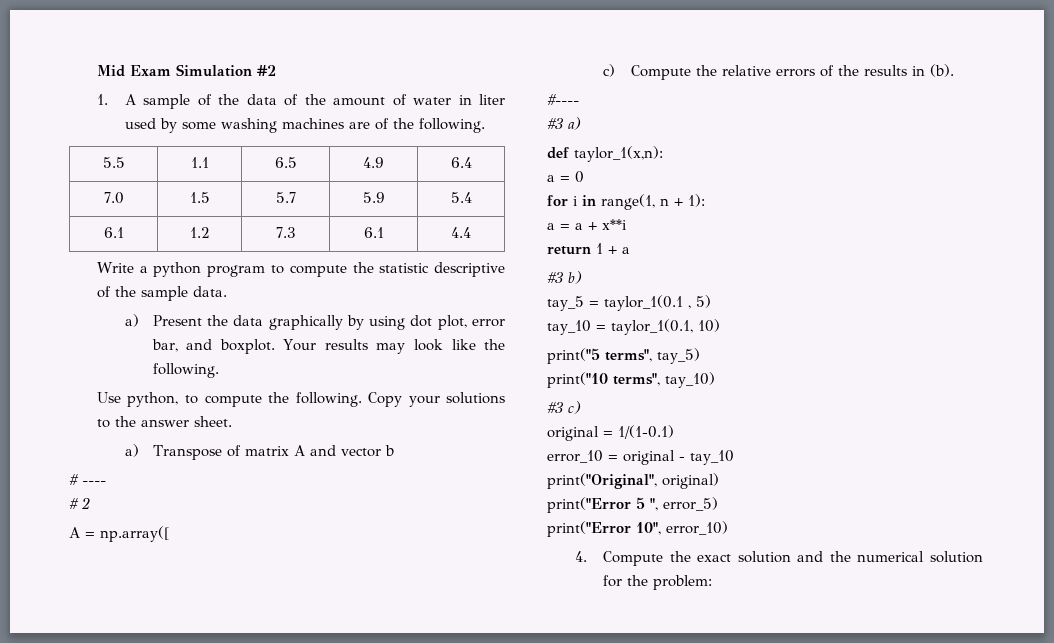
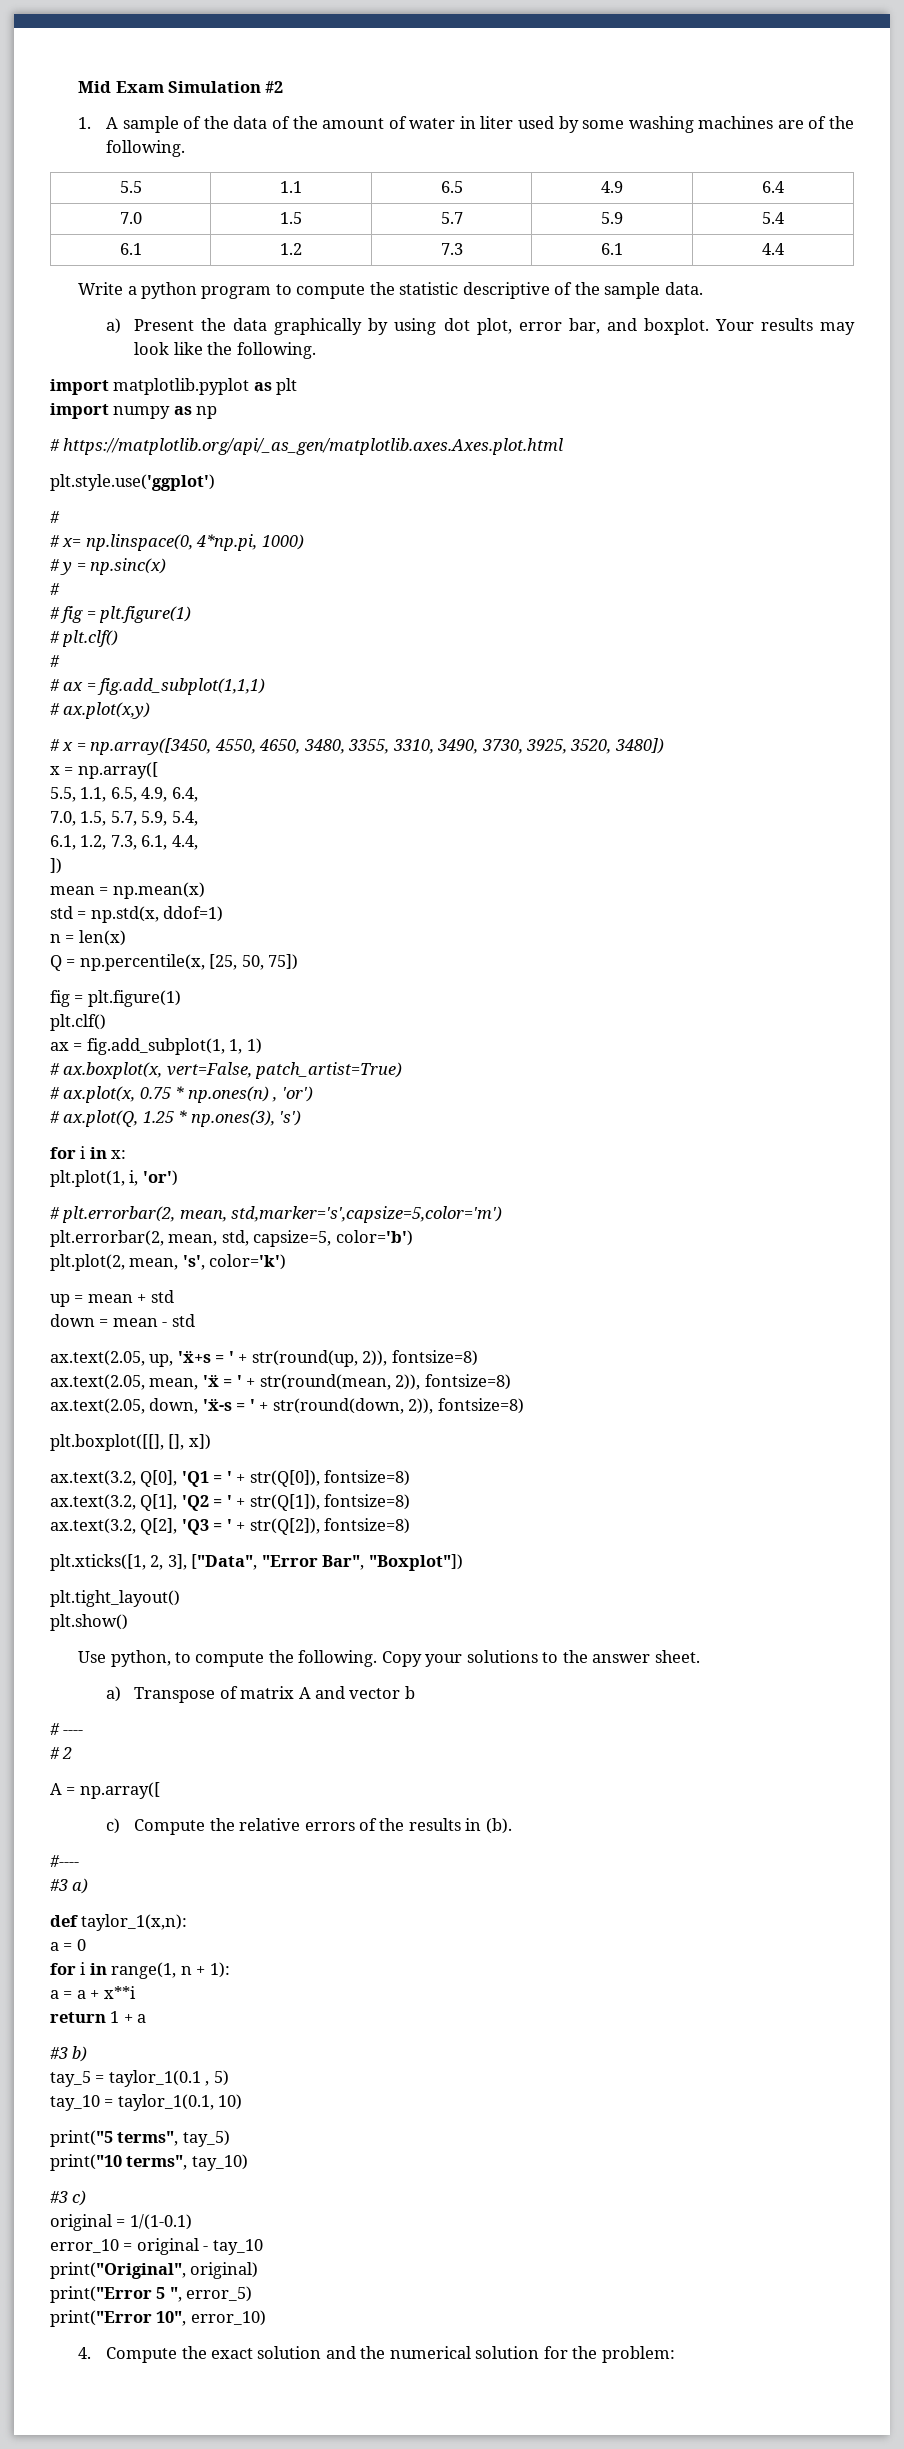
+ import matplotlib.pyplot as plt
+ import numpy as np
+ # https://matplotlib.org/api/_as_gen/matplotlib.axes.Axes.plot.html
+ plt.style.use('ggplot')
+ #
+ # x= np.linspace(0, 4*np.pi, 1000)
+ # y = np.sinc(x)
+ #
+ # fig = plt.figure(1)
+ # plt.clf()
+ #
+ # ax = fig.add_subplot(1,1,1)
+ # ax.plot(x,y)
+ # x = np.array([3450, 4550, 4650, 3480, 3355, 3310, 3490, 3730, 3925, 3520, 3480])
+ x = np.array([
+ 5.5, 1.1, 6.5, 4.9, 6.4,
+ 7.0, 1.5, 5.7, 5.9, 5.4,
+ 6.1, 1.2, 7.3, 6.1, 4.4,
+ ])
+ mean = np.mean(x)
+ std = np.std(x, ddof=1)
+ n = len(x)
+ Q = np.percentile(x, [25, 50, 75])
+ fig = plt.figure(1)
+ plt.clf()
+ ax = fig.add_subplot(1, 1, 1)
+ # ax.boxplot(x, vert=False, patch_artist=True)
+ # ax.plot(x, 0.75 * np.ones(n) , 'or')
+ # ax.plot(Q, 1.25 * np.ones(3), 's')
+ for i in x:
+ plt.plot(1, i, 'or')
+ # plt.errorbar(2, mean, std,marker='s',capsize=5,color='m')
+ plt.errorbar(2, mean, std, capsize=5, color='b')
+ plt.plot(2, mean, 's', color='k')
+ up = mean + std
+ down = mean - std
+ ax.text(2.05, up, 'ẍ+s = ' + str(round(up, 2)), fontsize=8)
+ ax.text(2.05, mean, 'ẍ = ' + str(round(mean, 2)), fontsize=8)
+ ax.text(2.05, down, 'ẍ-s = ' + str(round(down, 2)), fontsize=8)
+ plt.boxplot([[], [], x])
+ ax.text(3.2, Q[0], 'Q1 = ' + str(Q[0]), fontsize=8)
+ ax.text(3.2, Q[1], 'Q2 = ' + str(Q[1]), fontsize=8)
+ ax.text(3.2, Q[2], 'Q3 = ' + str(Q[2]), fontsize=8)
+ plt.xticks([1, 2, 3], ["Data", "Error Bar", "Boxplot"])
+ plt.tight_layout()
+ plt.show()

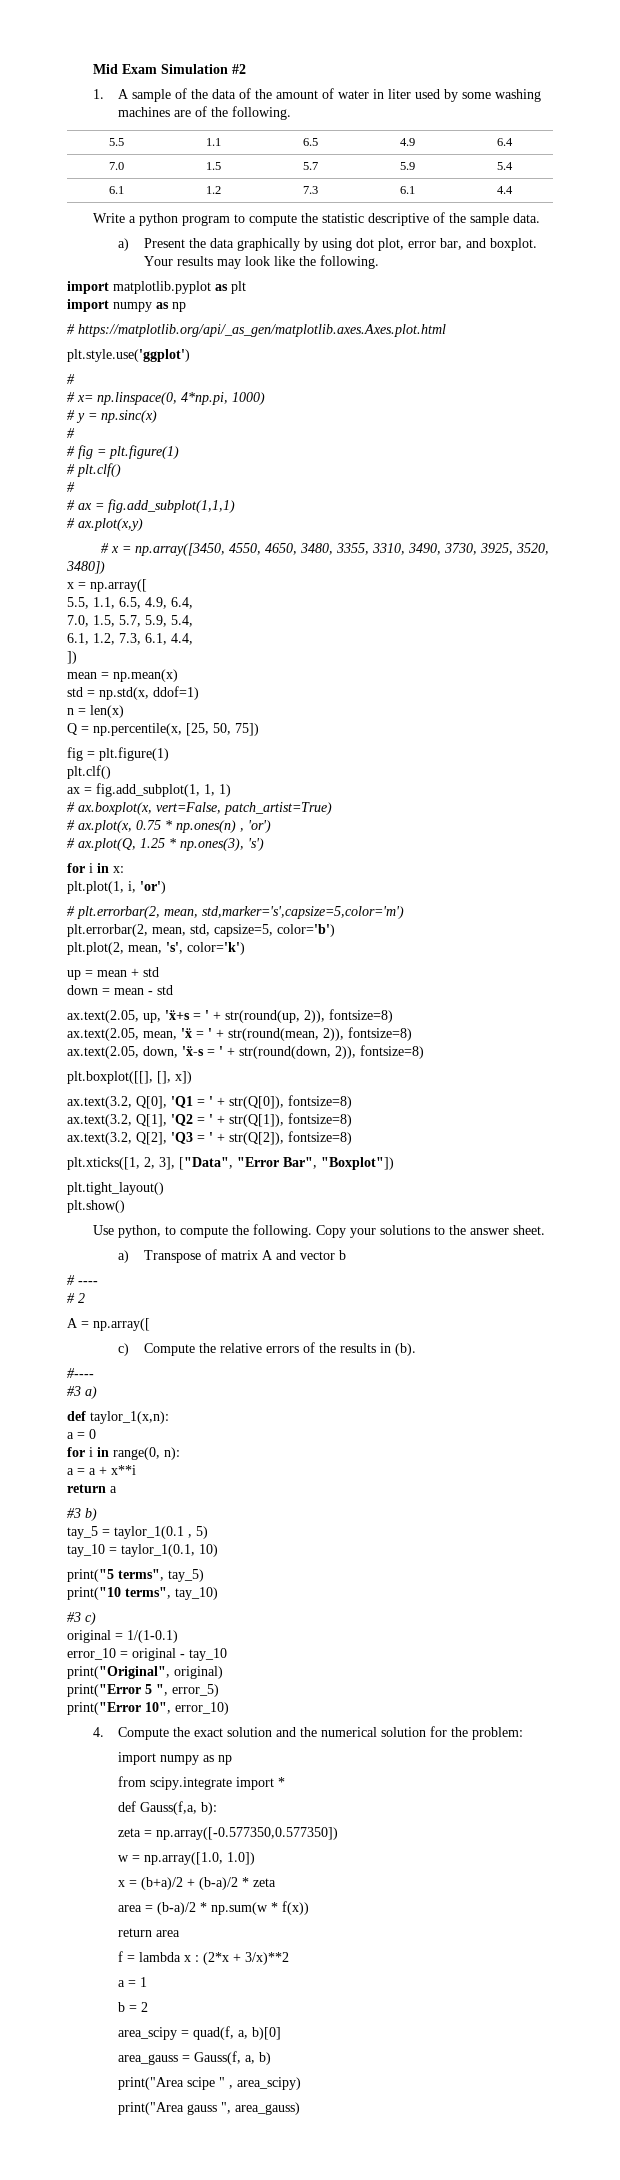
- for i in range(1, n + 1):
+ for i in range(0, n):
- return 1 + a
+ return a
  4. Compute the exact solution and the numerical solution for the problem:
+ import numpy as np
+ from scipy.integrate import *
+ def Gauss(f,a, b):
+ zeta = np.array([-0.577350,0.577350])
+ w = np.array([1.0, 1.0])
+ x = (b+a)/2 + (b-a)/2 * zeta
+ area = (b-a)/2 * np.sum(w * f(x))
+ return area
+ f = lambda x : (2*x + 3/x)**2
+ a = 1
+ b = 2
+ area_scipy = quad(f, a, b)[0]
+ area_gauss = Gauss(f, a, b)
+ print("Area scipe " , area_scipy)
+ print("Area gauss ", area_gauss)

